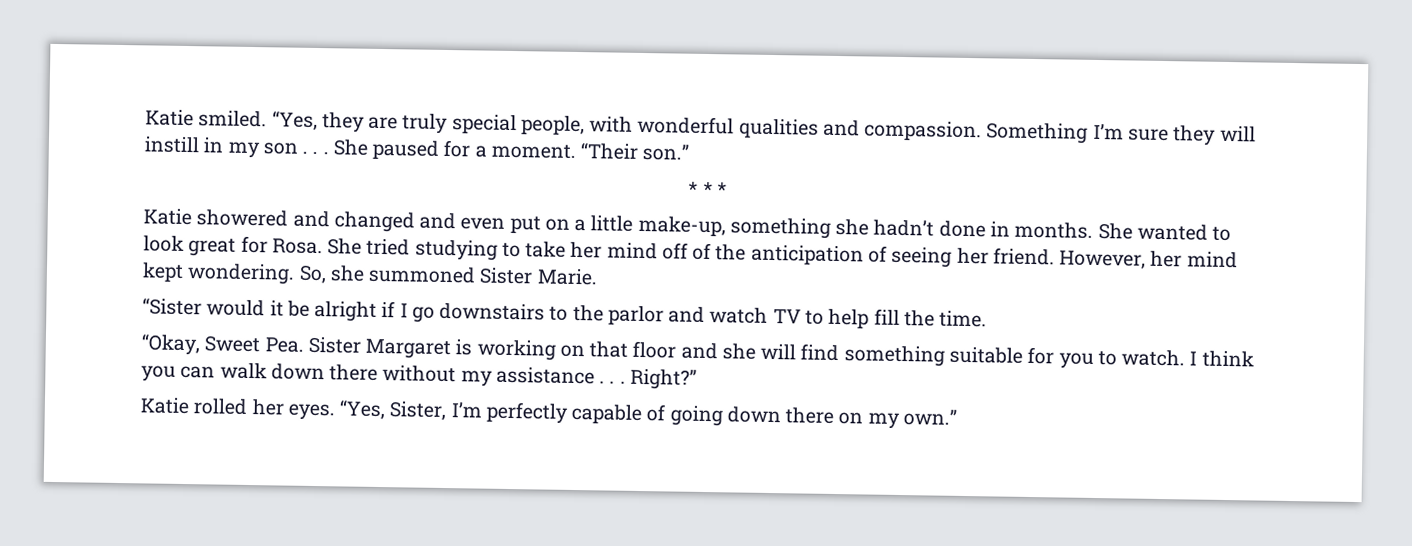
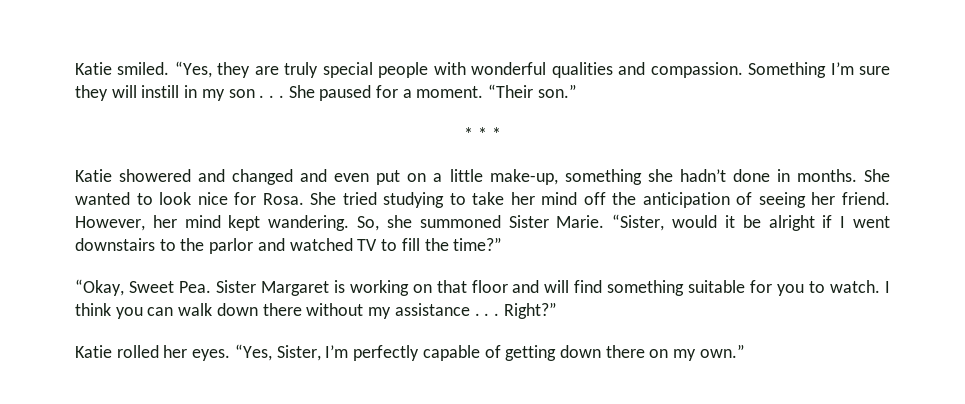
- “Yes, they are truly special people, with wonderful qualities and compassion.
+ “Yes, they are truly special people with wonderful qualities and compassion.
- She wanted to look great for Rosa.
+ She wanted to look nice for Rosa.
- She tried studying to take her mind off of the anticipation of seeing her friend.
+ She tried studying to take her mind off the anticipation of seeing her friend.
- However, her mind kept wondering.
+ However, her mind kept wandering.
- So, she summoned Sister Marie.
- “Sister would it be alright if I go downstairs to the parlor and watch TV to help fill the time.
+ So, she summoned Sister Marie. “Sister, would it be alright if I went downstairs to the parlor and watched TV to fill the time?”
- “Okay, Sweet Pea. Sister Margaret is working on that floor and she will find something suitable for you to watch.
+ “Okay, Sweet Pea. Sister Margaret is working on that floor and will find something suitable for you to watch.
- “Yes, Sister, I’m perfectly capable of going down there on my own.”
+ “Yes, Sister, I’m perfectly capable of getting down there on my own.”

